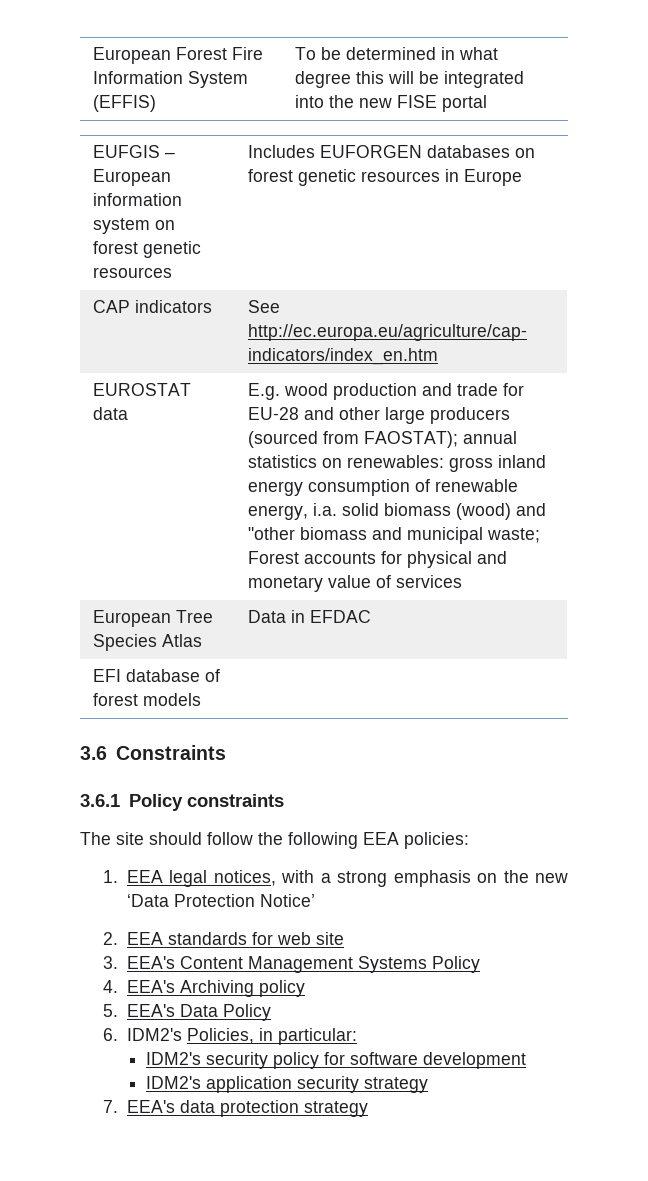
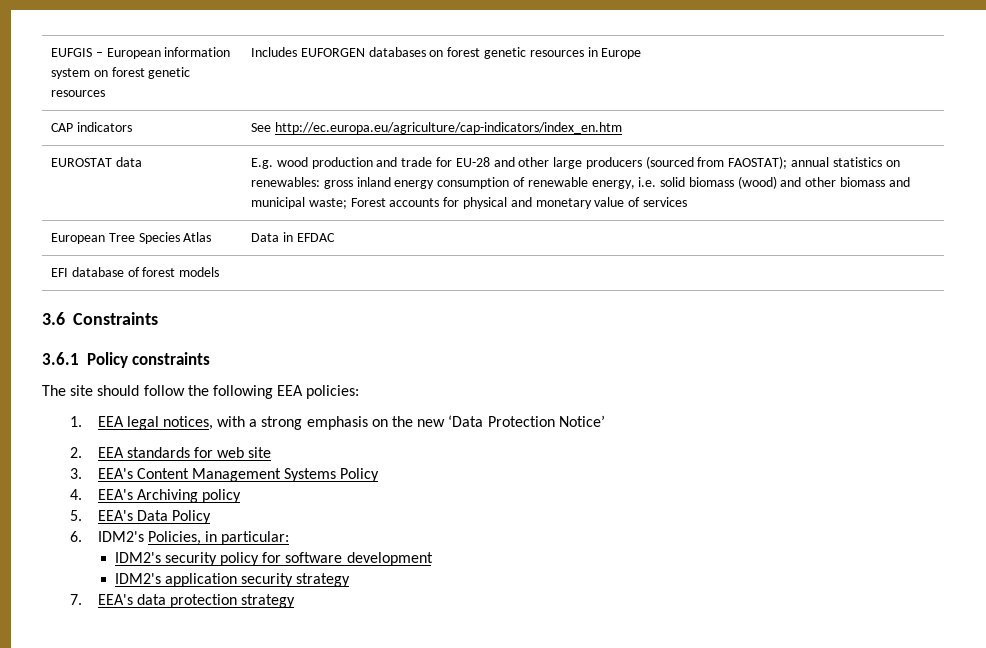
- European Forest Fire Information System (EFFIS) | To be determined in what degree this will be integrated into the new FISE portal
- E.g. wood production and trade for EU-28 and other large producers (sourced from FAOSTAT); annual statistics on renewables: gross inland energy consumption of renewable energy, i.a. solid biomass (wood) and "other biomass and municipal waste; Forest accounts for physical and monetary value of services
+ E.g. wood production and trade for EU-28 and other large producers (sourced from FAOSTAT); annual statistics on renewables: gross inland energy consumption of renewable energy, i.e. solid biomass (wood) and other biomass and municipal waste; Forest accounts for physical and monetary value of services

